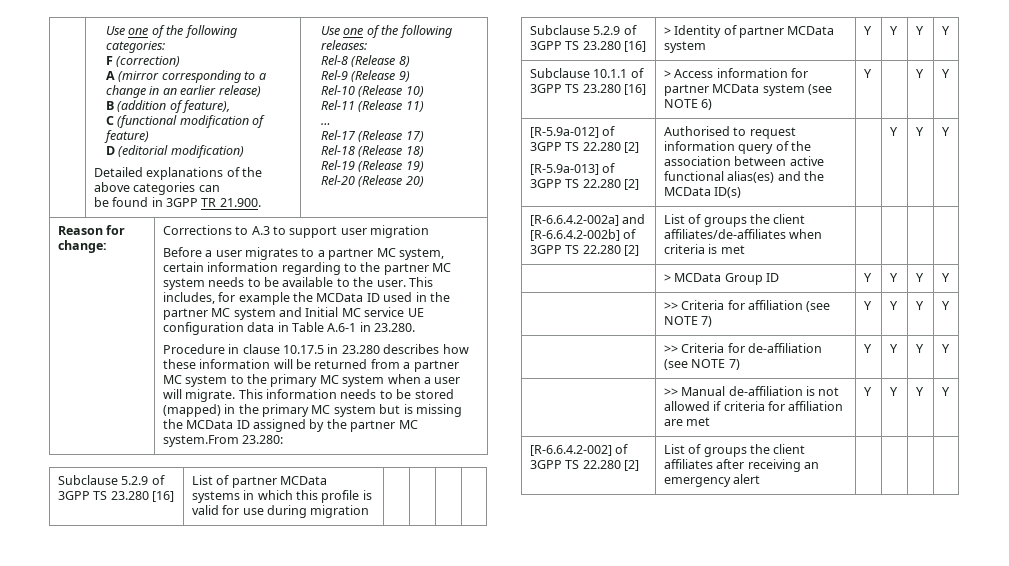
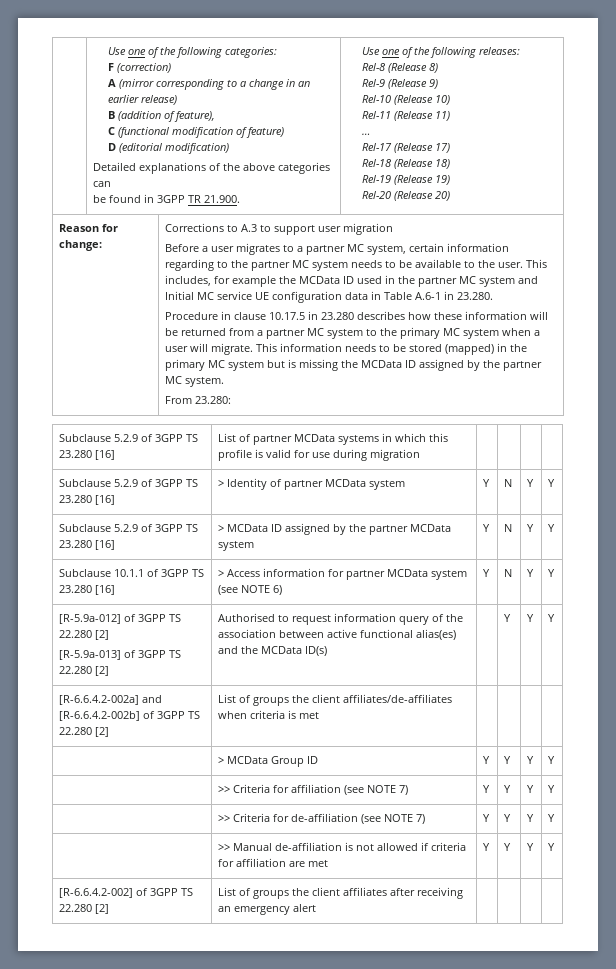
- This information needs to be stored (mapped) in the primary MC system but is missing the MCData ID assigned by the partner MC system.From 23.280:
+ This information needs to be stored (mapped) in the primary MC system but is missing the MCData ID assigned by the partner MC system.
+ From 23.280:
- Subclause 5.2.9 of 3GPP TS 23.280 [16] | > Identity of partner MCData system | Y | Y | Y | Y
+ Subclause 5.2.9 of 3GPP TS 23.280 [16] | > Identity of partner MCData system | Y | N | Y | Y
+ Subclause 5.2.9 of 3GPP TS 23.280 [16] | > MCData ID assigned by the partner MCData system | Y | N | Y | Y
- Subclause 10.1.1 of 3GPP TS 23.280 [16] | > Access information for partner MCData system (see NOTE 6) | Y | | Y | Y
+ Subclause 10.1.1 of 3GPP TS 23.280 [16] | > Access information for partner MCData system (see NOTE 6) | Y | N | Y | Y

